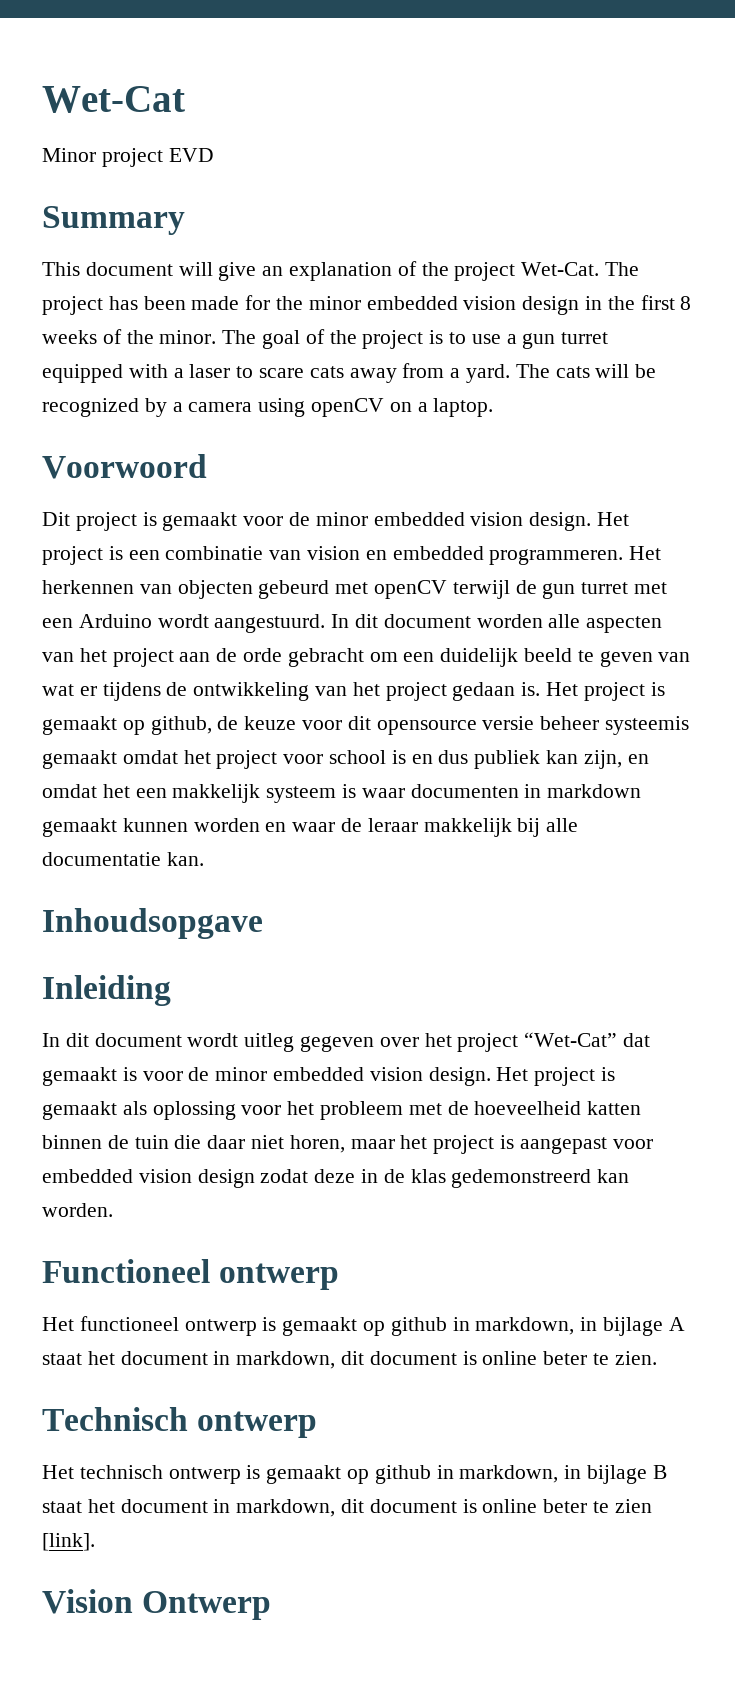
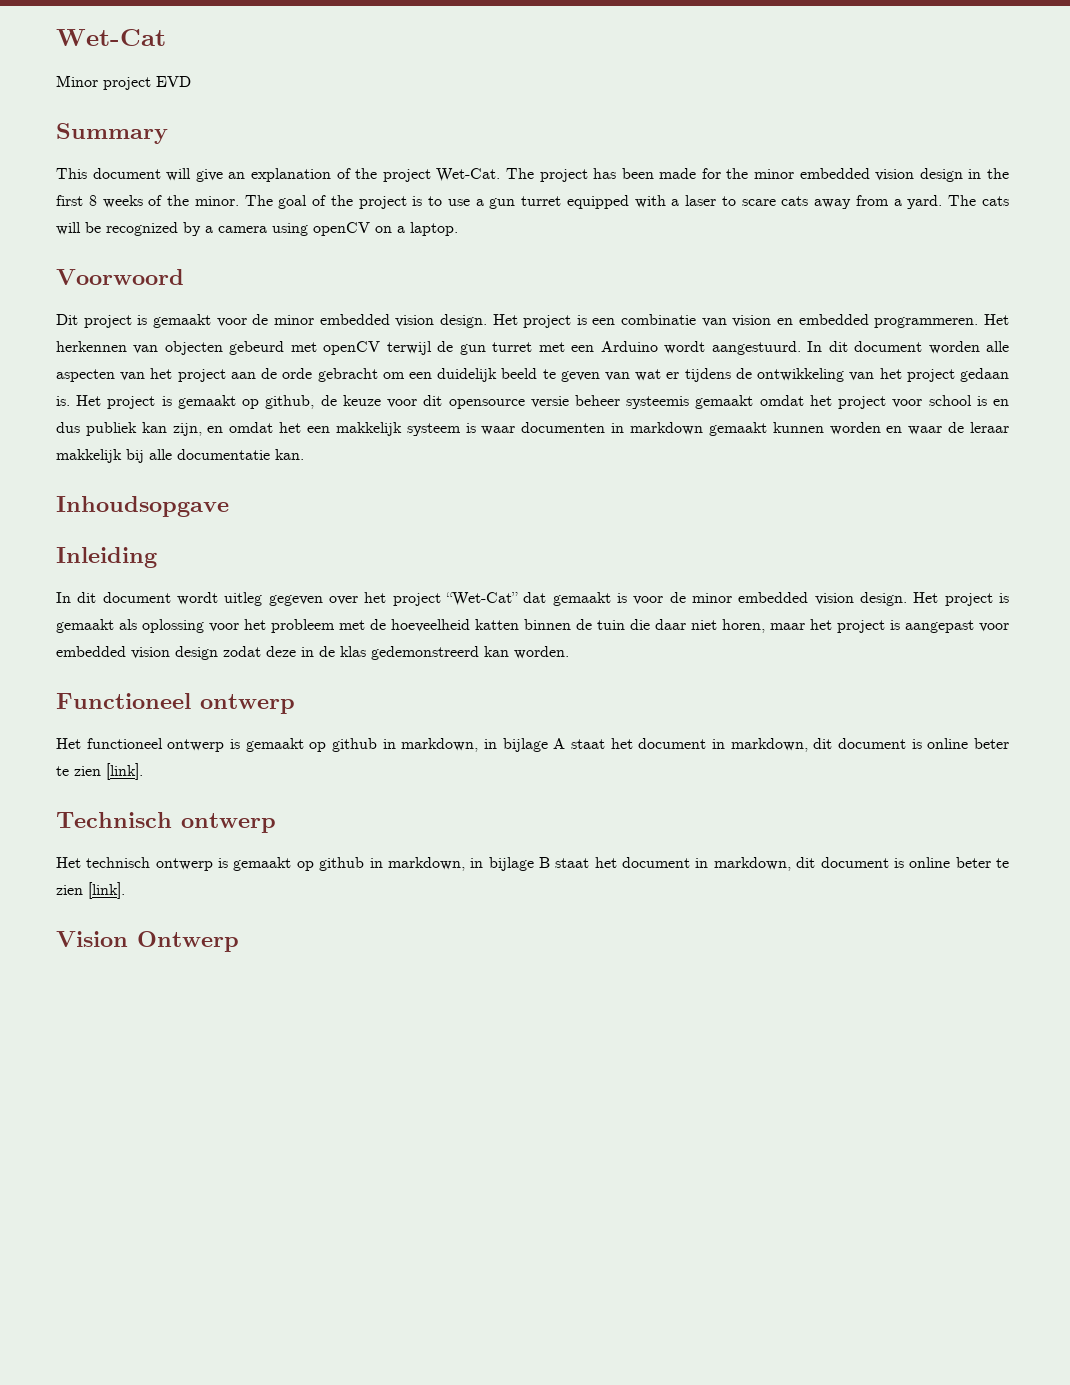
- Het functioneel ontwerp is gemaakt op github in markdown, in bijlage A staat het document in markdown, dit document is online beter te zien.
+ Het functioneel ontwerp is gemaakt op github in markdown, in bijlage A staat het document in markdown, dit document is online beter te zien [link].

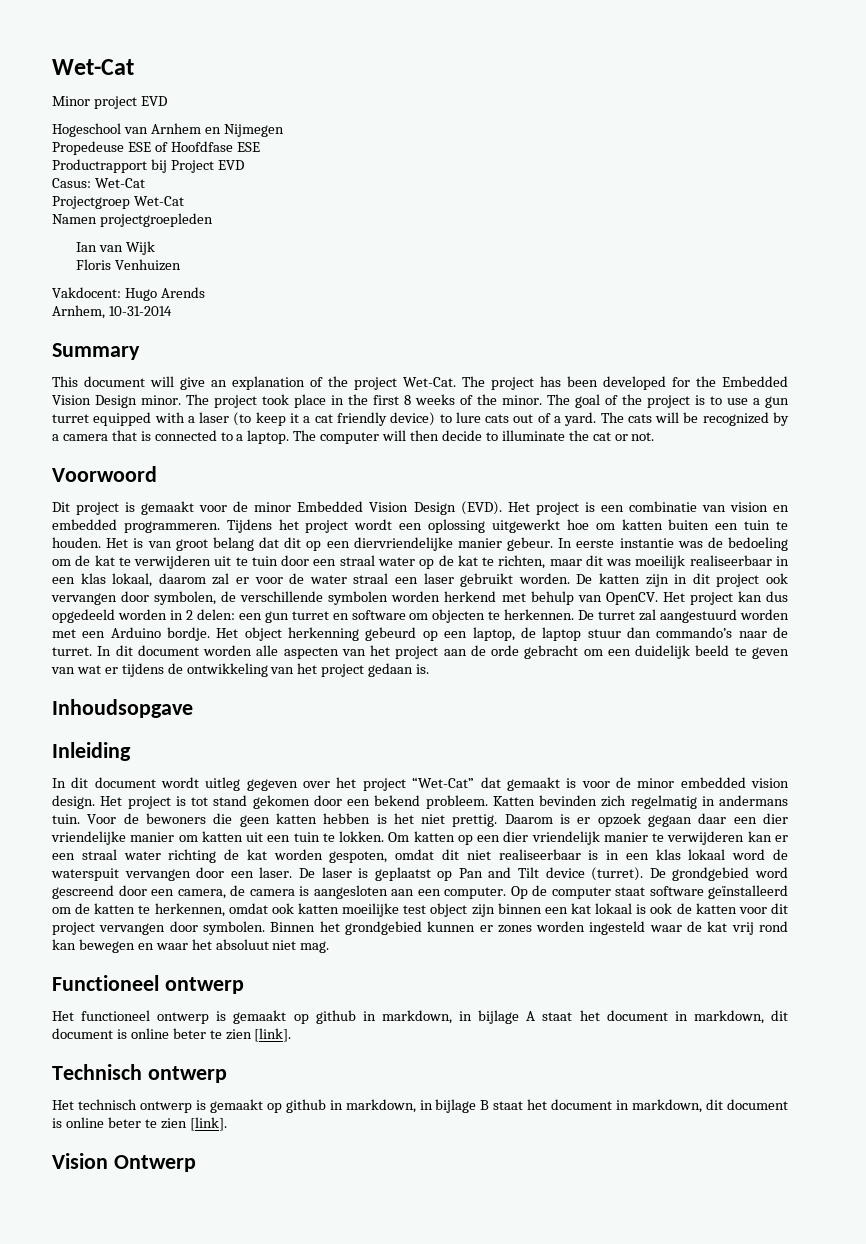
+ Hogeschool van Arnhem en Nijmegen
+ Propedeuse ESE of Hoofdfase ESE
+ Productrapport bij Project EVD
+ Casus: Wet-Cat
+ Projectgroep Wet-Cat
+ Namen projectgroepleden
+ Ian van Wijk
+ Floris Venhuizen
+ Vakdocent: Hugo Arends
+ Arnhem, 10-31-2014
- The project has been made for the minor embedded vision design in the first 8 weeks of the minor.
+ The project has been developed for the Embedded Vision Design minor. The project took place in the first 8 weeks of the minor.
- The goal of the project is to use a gun turret equipped with a laser to scare cats away from a yard.
+ The goal of the project is to use a gun turret equipped with a laser (to keep it a cat friendly device) to lure cats out of a yard.
- The cats will be recognized by a camera using openCV on a laptop.
+ The cats will be recognized by a camera that is connected to a laptop. The computer will then decide to illuminate the cat or not.
- Dit project is gemaakt voor de minor embedded vision design.
+ Dit project is gemaakt voor de minor Embedded Vision Design (EVD).
- Het herkennen van objecten gebeurd met openCV terwijl de gun turret met een Arduino wordt aangestuurd.
+ Tijdens het project wordt een oplossing uitgewerkt hoe om katten buiten een tuin te houden. Het is van groot belang dat dit op een diervriendelijke manier gebeur. In eerste instantie was de bedoeling om de kat te verwijderen uit te tuin door een straal water op de kat te richten, maar dit was moeilijk realiseerbaar in een klas lokaal, daarom zal er voor de water straal een laser gebruikt worden. De katten zijn in dit project ook vervangen door symbolen, de verschillende symbolen worden herkend met behulp van OpenCV. Het project kan dus opgedeeld worden in 2 delen: een gun turret en software om objecten te herkennen. De turret zal aangestuurd worden met een Arduino bordje. Het object herkenning gebeurd op een laptop, de laptop stuur dan commando’s naar de turret.
- Het project is gemaakt op github, de keuze voor dit opensource versie beheer systeemis gemaakt omdat het project voor school is en dus publiek kan zijn, en omdat het een makkelijk systeem is waar documenten in markdown gemaakt kunnen worden en waar de leraar makkelijk bij alle documentatie kan.
- Het project is gemaakt als oplossing voor het probleem met de hoeveelheid katten binnen de tuin die daar niet horen, maar het project is aangepast voor embedded vision design zodat deze in de klas gedemonstreerd kan worden.
+ Het project is tot stand gekomen door een bekend probleem. Katten bevinden zich regelmatig in andermans tuin. Voor de bewoners die geen katten hebben is het niet prettig. Daarom is er opzoek gegaan daar een dier vriendelijke manier om katten uit een tuin te lokken. Om katten op een dier vriendelijk manier te verwijderen kan er een straal water richting de kat worden gespoten, omdat dit niet realiseerbaar is in een klas lokaal word de waterspuit vervangen door een laser. De laser is geplaatst op Pan and Tilt device (turret). De grondgebied word gescreend door een camera, de camera is aangesloten aan een computer. Op de computer staat software geïnstalleerd om de katten te herkennen, omdat ook katten moeilijke test object zijn binnen een kat lokaal is ook de katten voor dit project vervangen door symbolen. Binnen het grondgebied kunnen er zones worden ingesteld waar de kat vrij rond kan bewegen en waar het absoluut niet mag.

